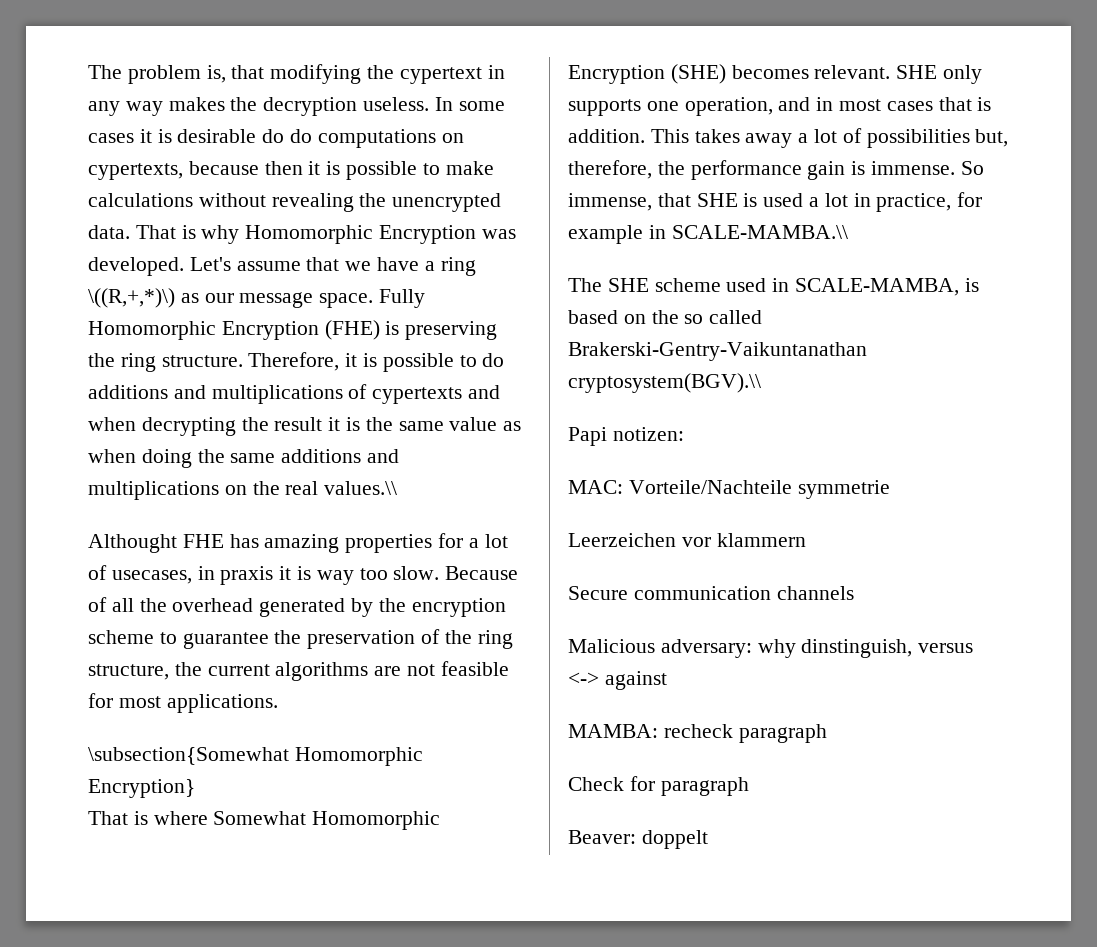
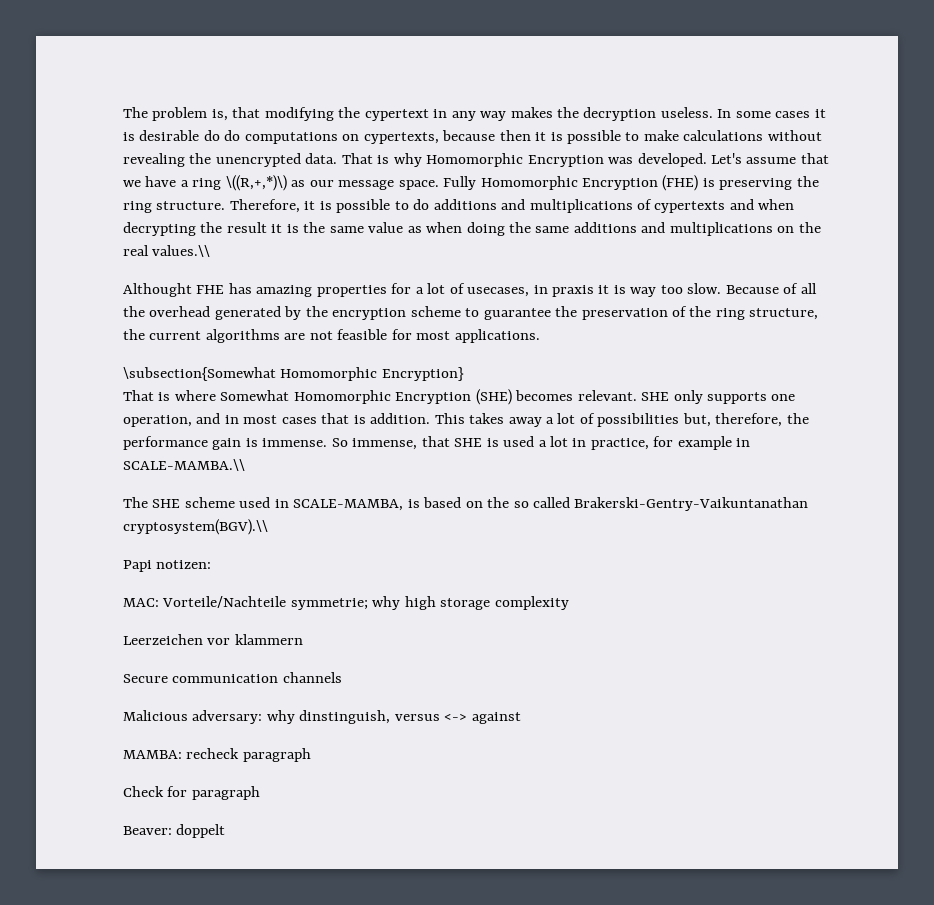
- MAC: Vorteile/Nachteile symmetrie
+ MAC: Vorteile/Nachteile symmetrie; why high storage complexity

